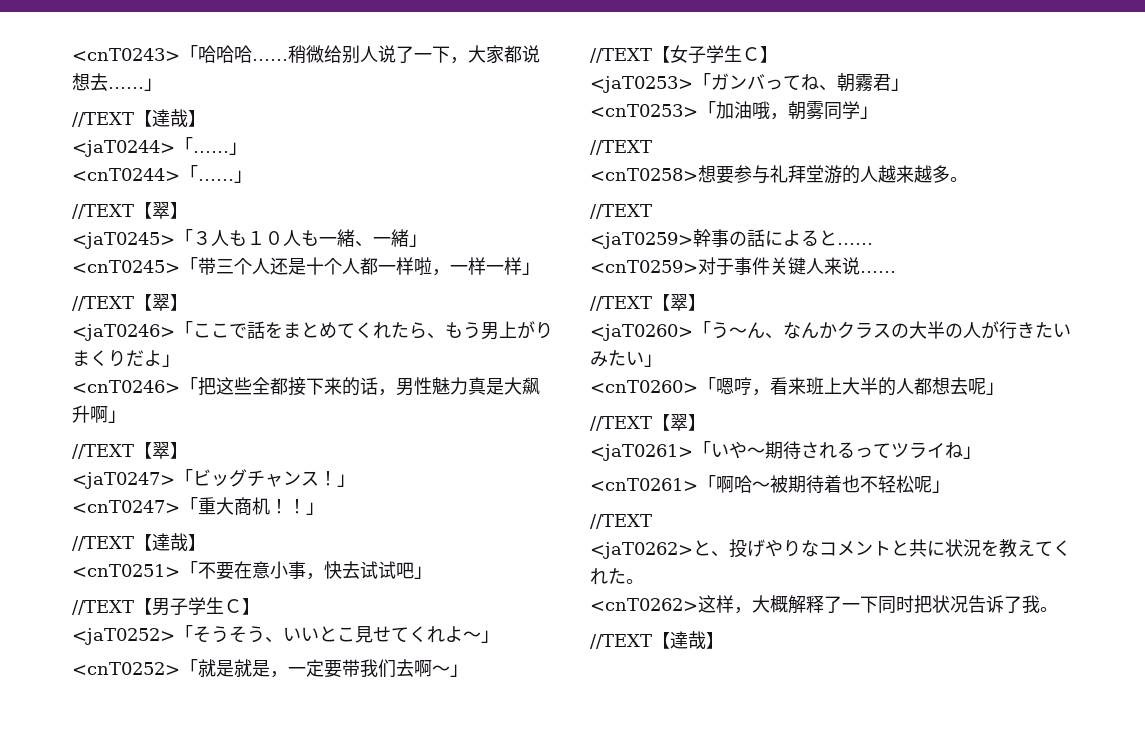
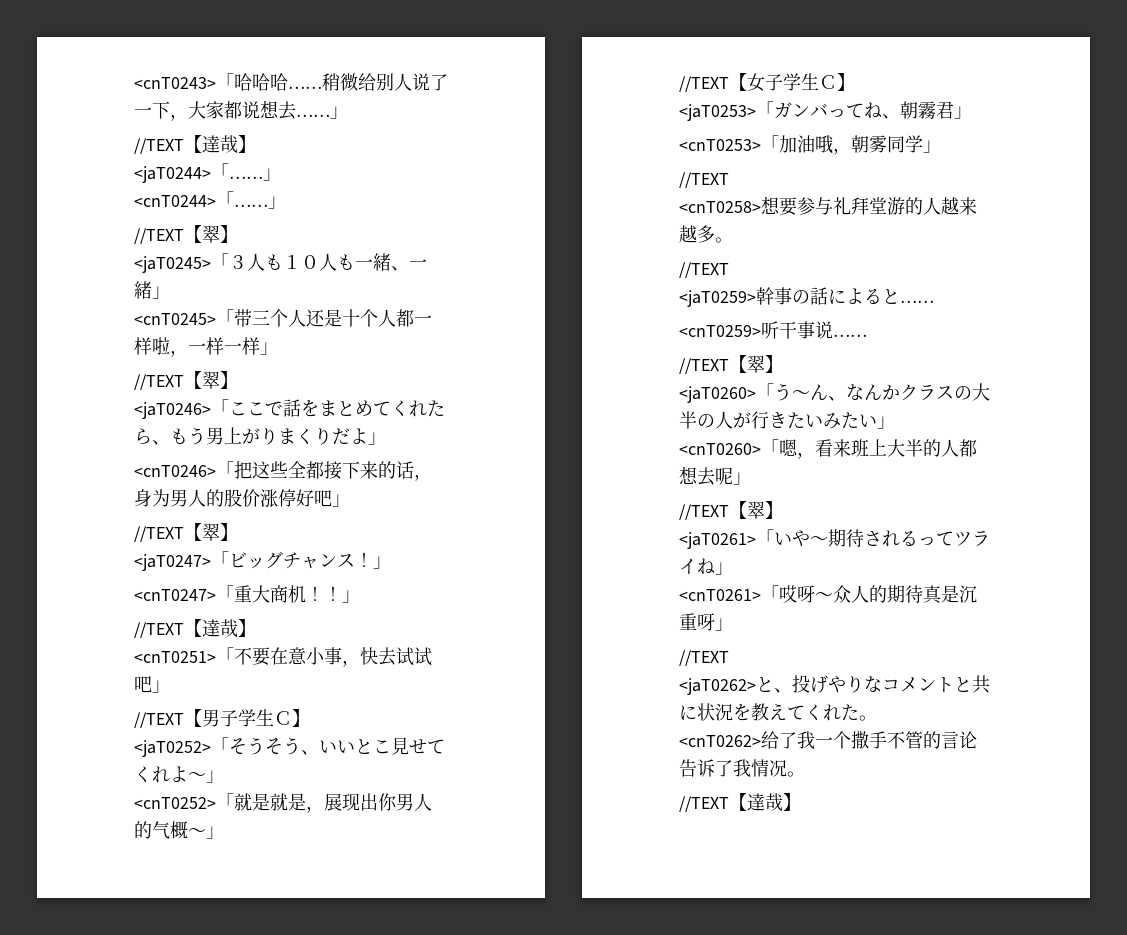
- <cnT0246>「把这些全都接下来的话，男性魅力真是大飙升啊」
+ <cnT0246>「把这些全都接下来的话，身为男人的股价涨停好吧」
- <cnT0252>「就是就是，一定要带我们去啊～」
+ <cnT0252>「就是就是，展现出你男人的气概～」
- <cnT0259>对于事件关键人来说……
+ <cnT0259>听干事说……
- <cnT0260>「嗯哼，看来班上大半的人都想去呢」
+ <cnT0260>「嗯，看来班上大半的人都想去呢」
- <cnT0261>「啊哈～被期待着也不轻松呢」
+ <cnT0261>「哎呀～众人的期待真是沉重呀」
- <cnT0262>这样，大概解释了一下同时把状况告诉了我。
+ <cnT0262>给了我一个撒手不管的言论告诉了我情况。

